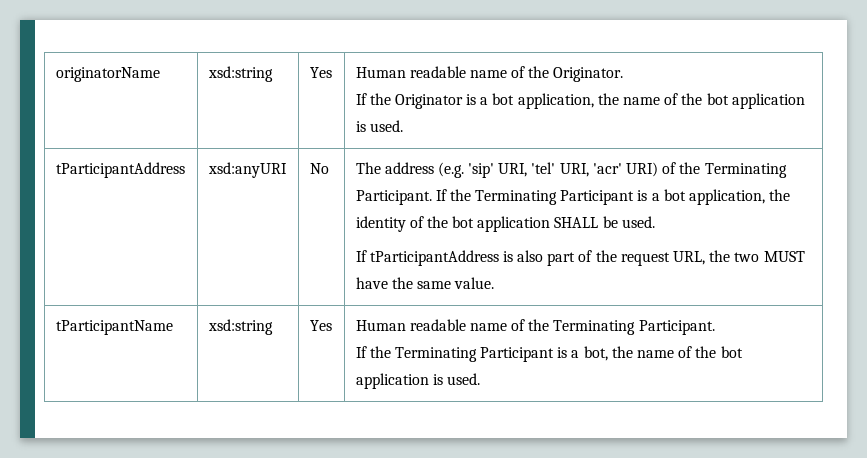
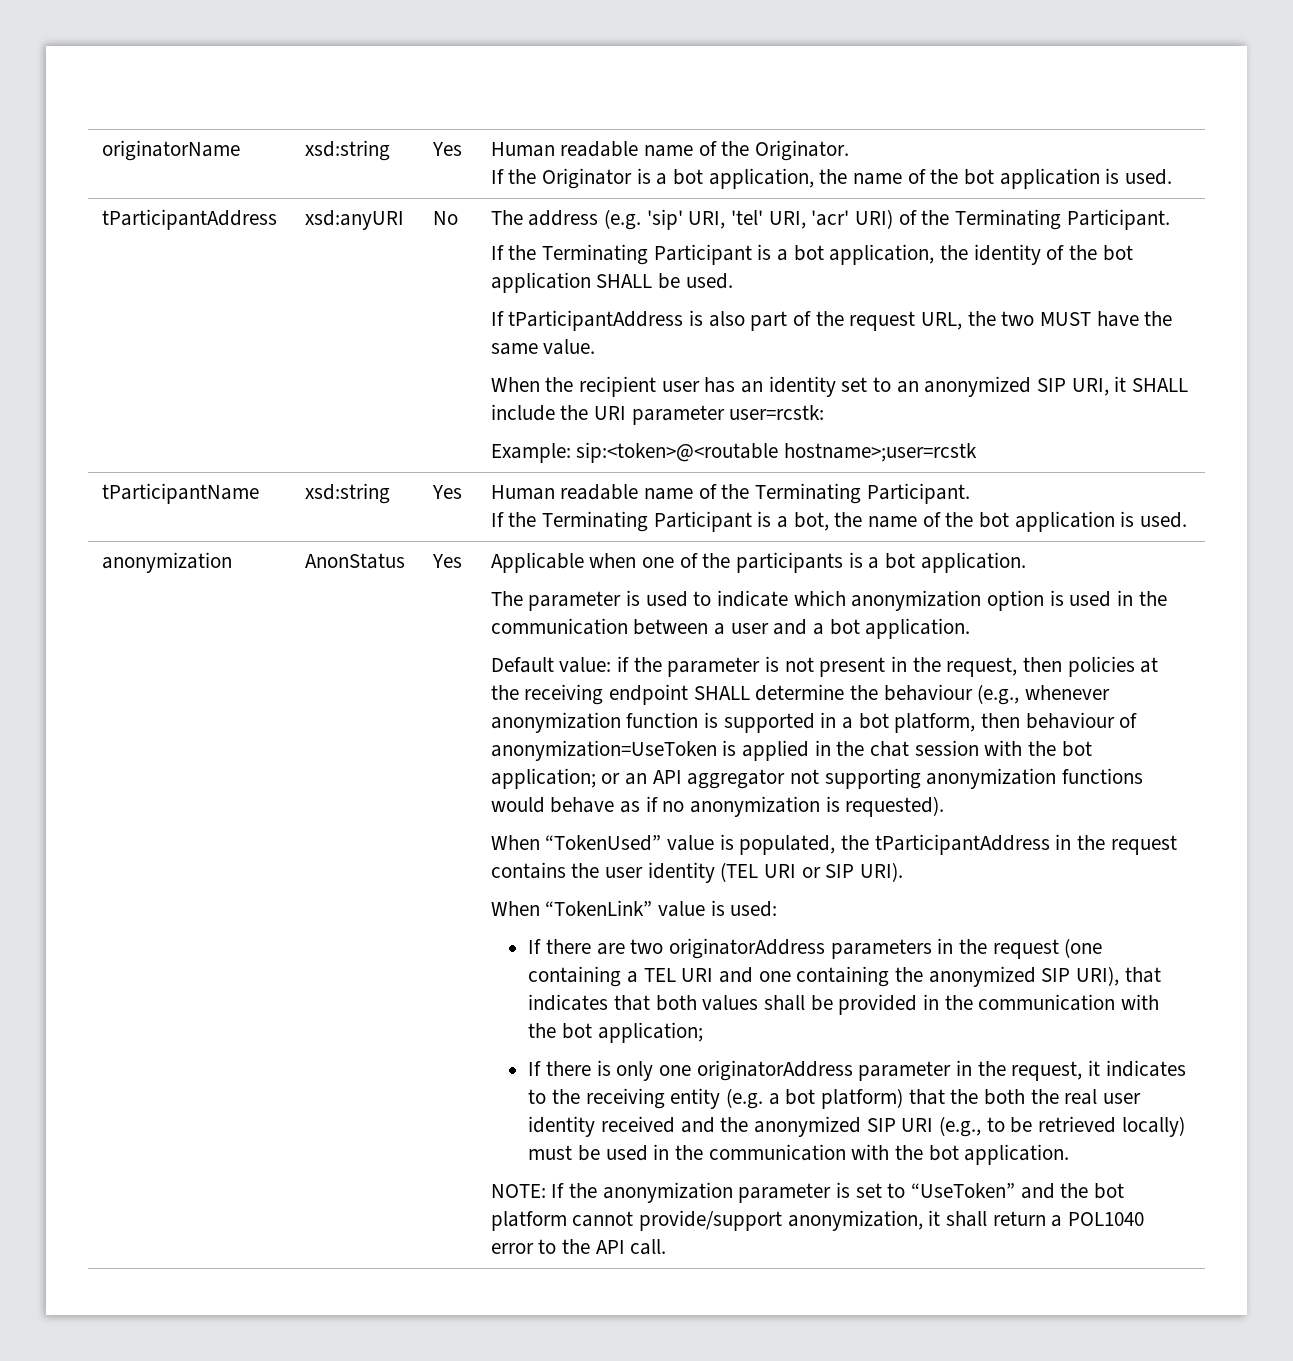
- The address (e.g. 'sip' URI, 'tel' URI, 'acr' URI) of the Terminating Participant. If the Terminating Participant is a bot application, the identity of the bot application SHALL be used.
+ The address (e.g. 'sip' URI, 'tel' URI, 'acr' URI) of the Terminating Participant.
+ If the Terminating Participant is a bot application, the identity of the bot application SHALL be used.
+ When the recipient user has an identity set to an anonymized SIP URI, it SHALL include the URI parameter user=rcstk:
+ Example: sip:<token>@<routable hostname>;user=rcstk
+ anonymization | AnonStatus | Yes | Applicable when one of the participants is a bot application.
+ The parameter is used to indicate which anonymization option is used in the communication between a user and a bot application.
+ Default value: if the parameter is not present in the request, then policies at the receiving endpoint SHALL determine the behaviour (e.g., whenever anonymization function is supported in a bot platform, then behaviour of anonymization=UseToken is applied in the chat session with the bot application; or an API aggregator not supporting anonymization functions would behave as if no anonymization is requested).
+ When “TokenUsed” value is populated, the tParticipantAddress in the request contains the user identity (TEL URI or SIP URI).
+ When “TokenLink” value is used:
+ If there are two originatorAddress parameters in the request (one containing a TEL URI and one containing the anonymized SIP URI), that indicates that both values shall be provided in the communication with the bot application;
+ If there is only one originatorAddress parameter in the request, it indicates to the receiving entity (e.g. a bot platform) that the both the real user identity received and the anonymized SIP URI (e.g., to be retrieved locally) must be used in the communication with the bot application.
+ NOTE: If the anonymization parameter is set to “UseToken” and the bot platform cannot provide/support anonymization, it shall return a POL1040 error to the API call.

